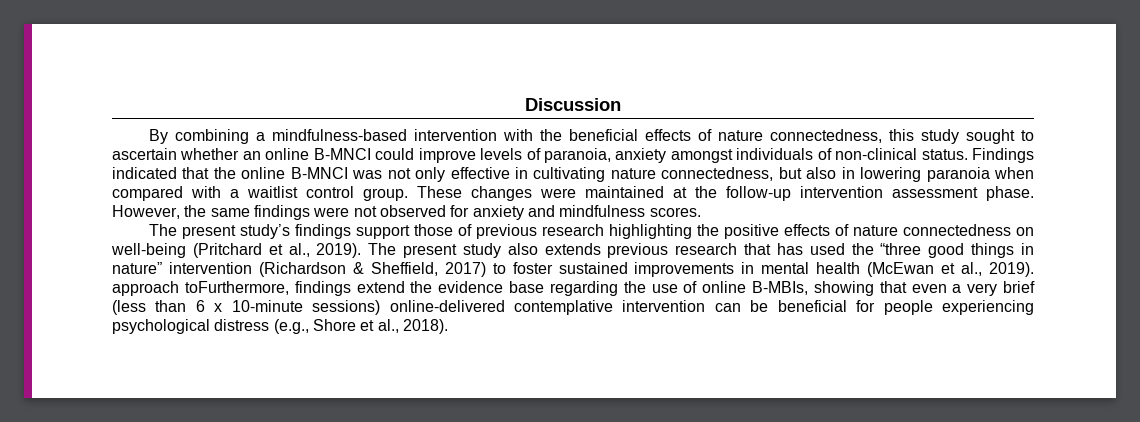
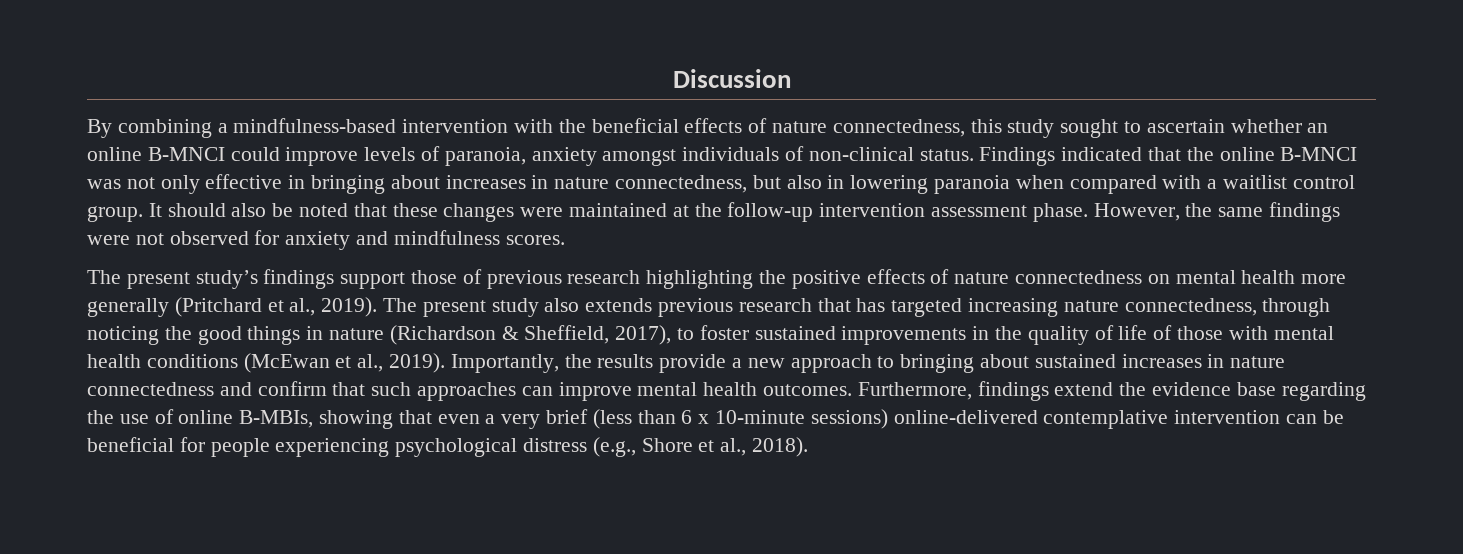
- Findings indicated that the online B-MNCI was not only effective in cultivating nature connectedness, but also in lowering paranoia when compared with a waitlist control group.
+ Findings indicated that the online B-MNCI was not only effective in bringing about increases in nature connectedness, but also in lowering paranoia when compared with a waitlist control group.
- These changes were maintained at the follow-up intervention assessment phase.
+ It should also be noted that these changes were maintained at the follow-up intervention assessment phase.
- The present study’s findings support those of previous research highlighting the positive effects of nature connectedness on well-being (Pritchard et al., 2019).
+ The present study’s findings support those of previous research highlighting the positive effects of nature connectedness on mental health more generally (Pritchard et al., 2019).
- The present study also extends previous research that has used the “three good things in nature” intervention (Richardson & Sheffield, 2017) to foster sustained improvements in mental health (McEwan et al., 2019). approach toFurthermore, findings extend the evidence base regarding the use of online B-MBIs, showing that even a very brief (less than 6 x 10-minute sessions) online-delivered contemplative intervention can be beneficial for people experiencing psychological distress (e.g., Shore et al., 2018).
+ The present study also extends previous research that has targeted increasing nature connectedness, through noticing the good things in nature (Richardson & Sheffield, 2017), to foster sustained improvements in the quality of life of those with mental health conditions (McEwan et al., 2019). Importantly, the results provide a new approach to bringing about sustained increases in nature connectedness and confirm that such approaches can improve mental health outcomes. Furthermore, findings extend the evidence base regarding the use of online B-MBIs, showing that even a very brief (less than 6 x 10-minute sessions) online-delivered contemplative intervention can be beneficial for people experiencing psychological distress (e.g., Shore et al., 2018).

